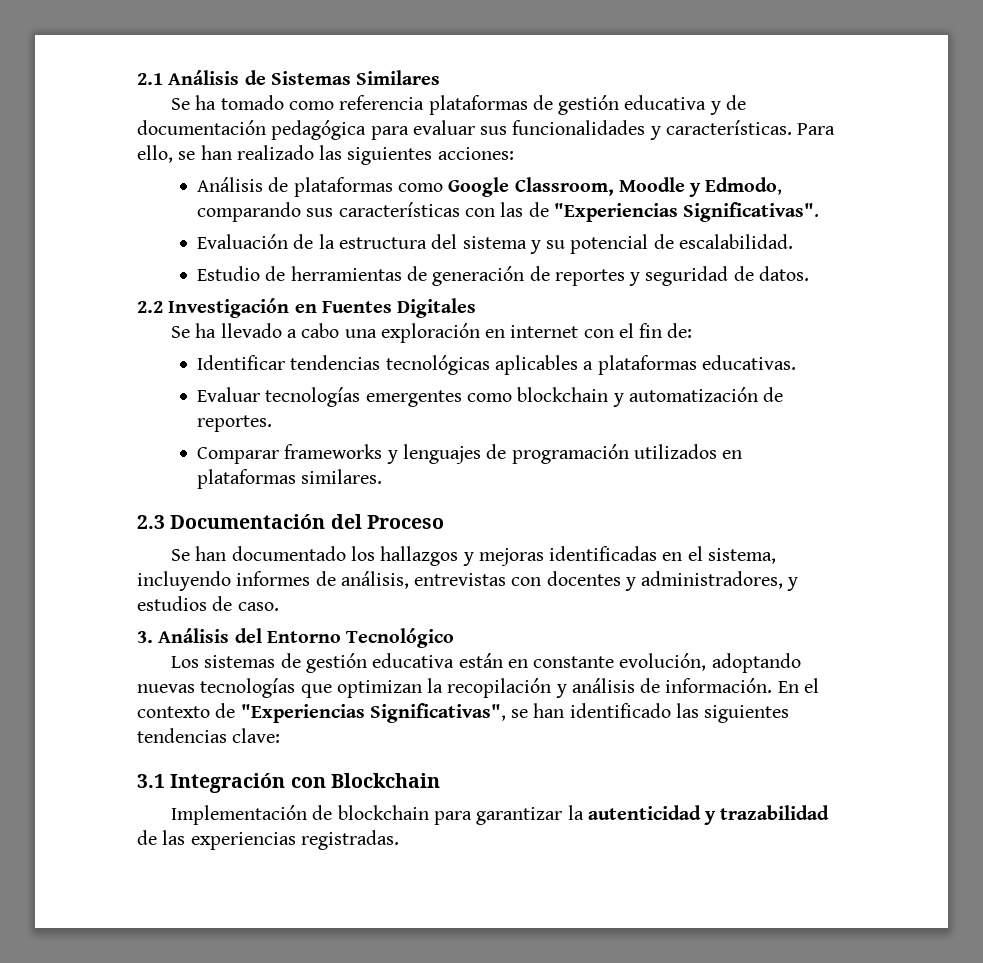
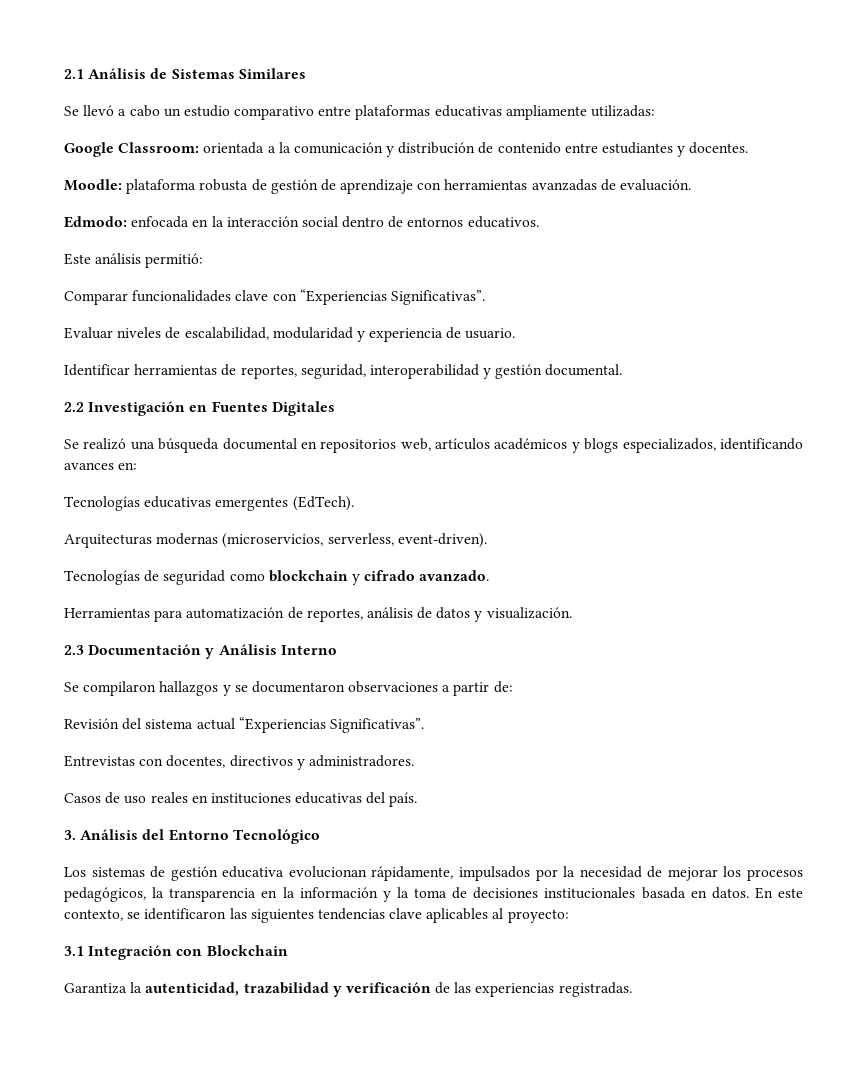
- Se ha tomado como referencia plataformas de gestión educativa y de documentación pedagógica para evaluar sus funcionalidades y características. Para ello, se han realizado las siguientes acciones:
- Análisis de plataformas como Google Classroom, Moodle y Edmodo, comparando sus características con las de "Experiencias Significativas".
- Evaluación de la estructura del sistema y su potencial de escalabilidad.
- Estudio de herramientas de generación de reportes y seguridad de datos.
+ Se llevó a cabo un estudio comparativo entre plataformas educativas ampliamente utilizadas:
+ Google Classroom: orientada a la comunicación y distribución de contenido entre estudiantes y docentes.
+ Moodle: plataforma robusta de gestión de aprendizaje con herramientas avanzadas de evaluación.
+ Edmodo: enfocada en la interacción social dentro de entornos educativos.
+ Este análisis permitió:
+ Comparar funcionalidades clave con “Experiencias Significativas”.
+ Evaluar niveles de escalabilidad, modularidad y experiencia de usuario.
+ Identificar herramientas de reportes, seguridad, interoperabilidad y gestión documental.
- Se ha llevado a cabo una exploración en internet con el fin de:
- Identificar tendencias tecnológicas aplicables a plataformas educativas.
- Evaluar tecnologías emergentes como blockchain y automatización de reportes.
- Comparar frameworks y lenguajes de programación utilizados en plataformas similares.
- 2.3 Documentación del Proceso
- Se han documentado los hallazgos y mejoras identificadas en el sistema, incluyendo informes de análisis, entrevistas con docentes y administradores, y estudios de caso.
+ Se realizó una búsqueda documental en repositorios web, artículos académicos y blogs especializados, identificando avances en:
+ Tecnologías educativas emergentes (EdTech).
+ Arquitecturas modernas (microservicios, serverless, event-driven).
+ Tecnologías de seguridad como blockchain y cifrado avanzado.
+ Herramientas para automatización de reportes, análisis de datos y visualización.
+ 2.3 Documentación y Análisis Interno
+ Se compilaron hallazgos y se documentaron observaciones a partir de:
+ Revisión del sistema actual “Experiencias Significativas”.
+ Entrevistas con docentes, directivos y administradores.
+ Casos de uso reales en instituciones educativas del país.
- Los sistemas de gestión educativa están en constante evolución, adoptando nuevas tecnologías que optimizan la recopilación y análisis de información. En el contexto de "Experiencias Significativas", se han identificado las siguientes tendencias clave:
+ Los sistemas de gestión educativa evolucionan rápidamente, impulsados por la necesidad de mejorar los procesos pedagógicos, la transparencia en la información y la toma de decisiones institucionales basada en datos. En este contexto, se identificaron las siguientes tendencias clave aplicables al proyecto:
  3.1 Integración con Blockchain
- Implementación de blockchain para garantizar la autenticidad y trazabilidad de las experiencias registradas.
+ Garantiza la autenticidad, trazabilidad y verificación de las experiencias registradas.

